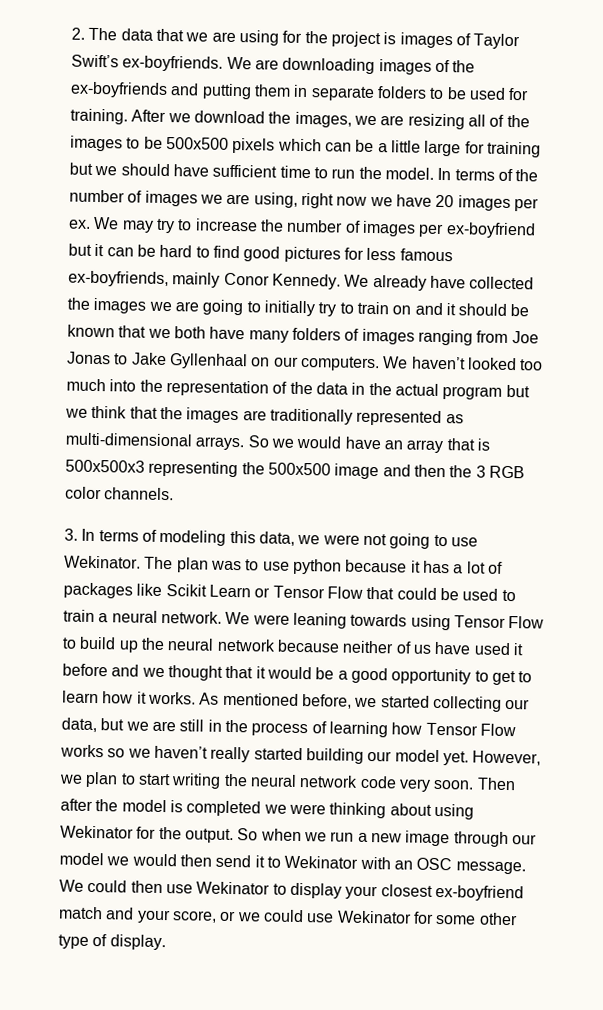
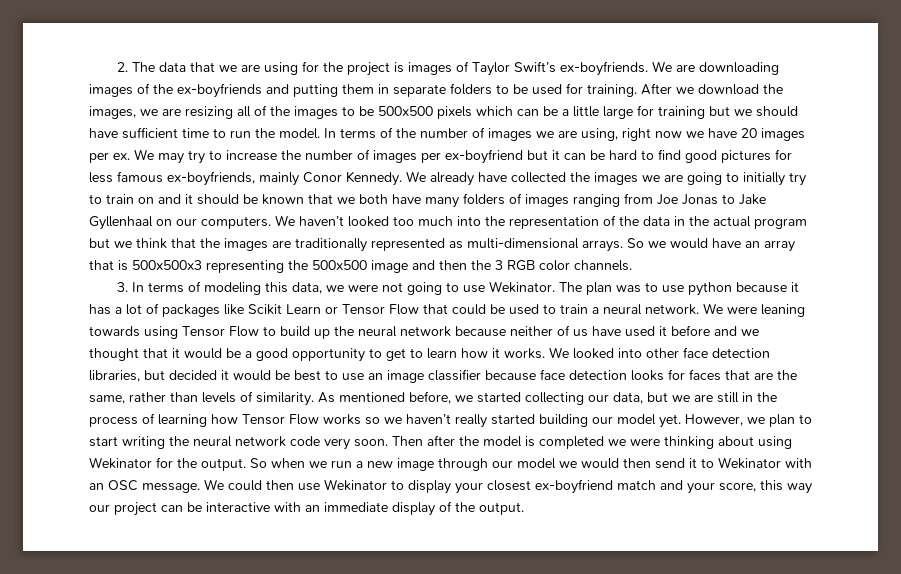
+ We looked into other face detection libraries, but decided it would be best to use an image classifier because face detection looks for faces that are the same, rather than levels of similarity.
- We could then use Wekinator to display your closest ex-boyfriend match and your score, or we could use Wekinator for some other type of display.
+ We could then use Wekinator to display your closest ex-boyfriend match and your score, this way our project can be interactive with an immediate display of the output.

